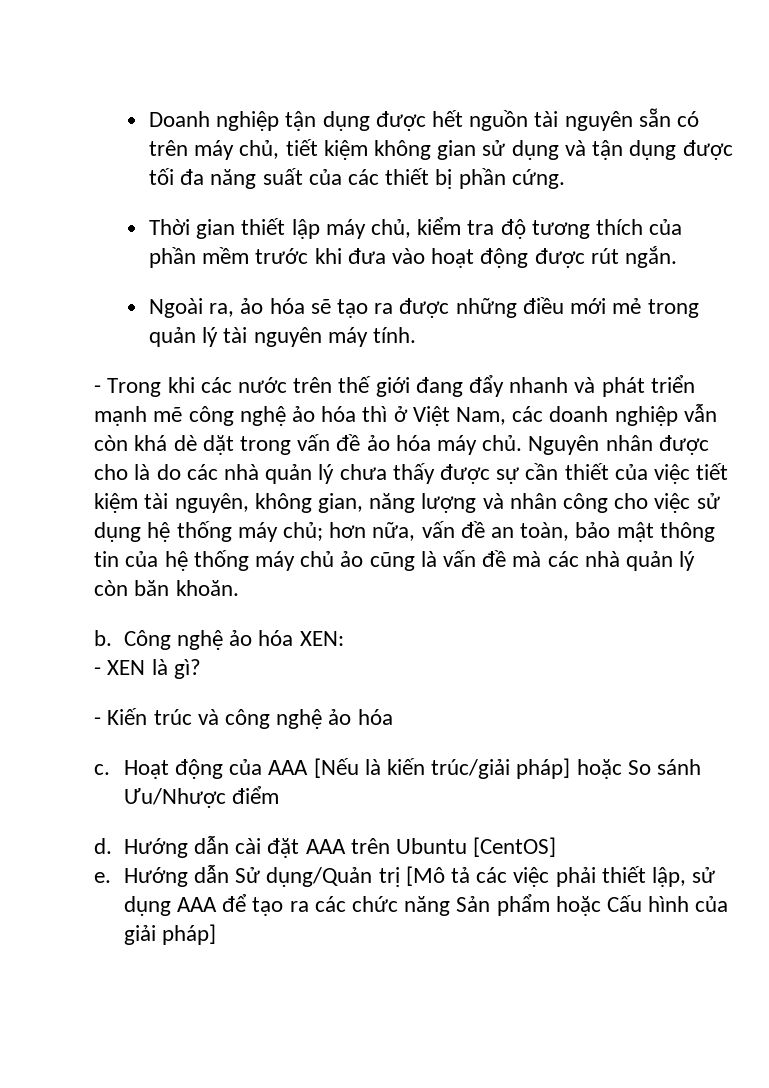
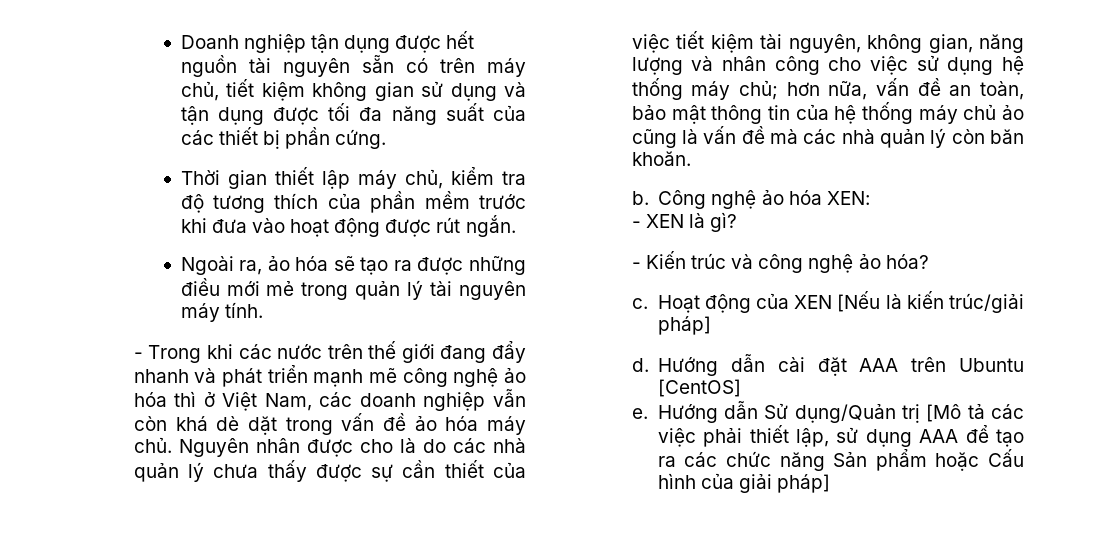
- - Kiến trúc và công nghệ ảo hóa
+ - Kiến trúc và công nghệ ảo hóa?
- Hoạt động của AAA [Nếu là kiến trúc/giải pháp] hoặc So sánh Ưu/Nhược điểm
+ Hoạt động của XEN [Nếu là kiến trúc/giải pháp]

